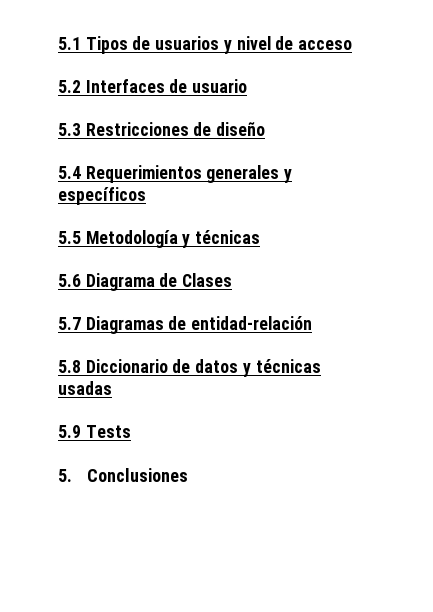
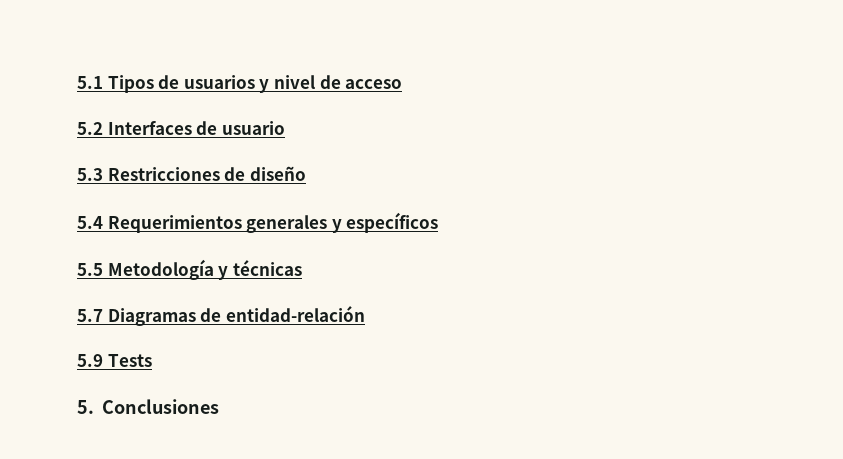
- 5.6 Diagrama de Clases
- 5.8 Diccionario de datos y técnicas usadas

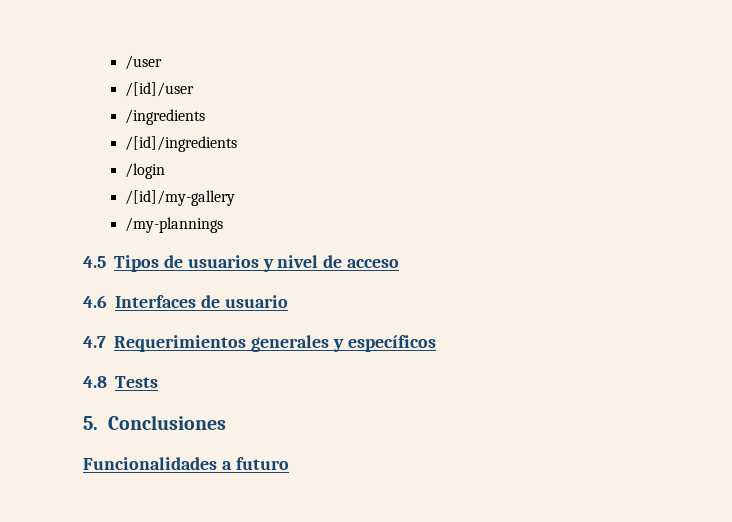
- 5.1 Tipos de usuarios y nivel de acceso
+ /user
+ /[id]/user
+ /ingredients
+ /[id]/ingredients
+ /login
+ /[id]/my-gallery
+ /my-plannings
+ 4.5 Tipos de usuarios y nivel de acceso
- 5.2 Interfaces de usuario
+ 4.6 Interfaces de usuario
- 5.3 Restricciones de diseño
- 5.4 Requerimientos generales y específicos
+ 4.7 Requerimientos generales y específicos
- 5.5 Metodología y técnicas
- 5.7 Diagramas de entidad-relación
- 5.9 Tests
+ 4.8 Tests
+ Funcionalidades a futuro

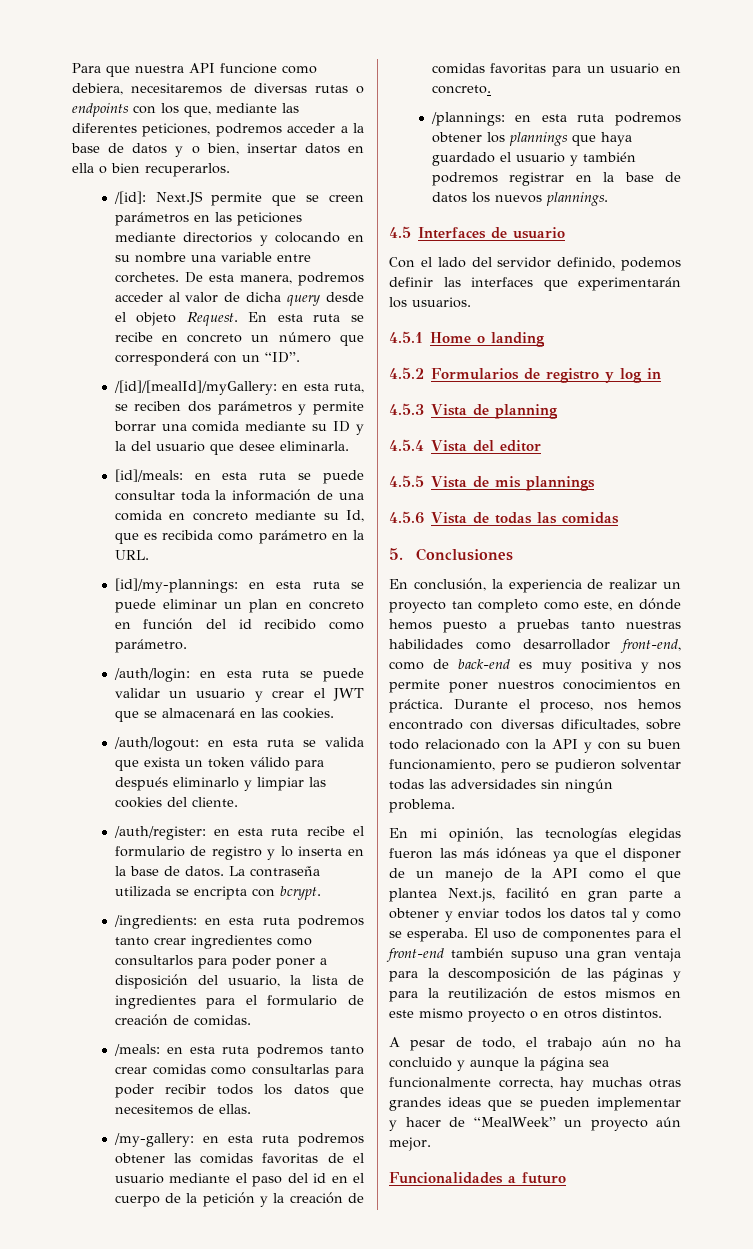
- /user
- /[id]/user
- /ingredients
- /[id]/ingredients
- /login
- /[id]/my-gallery
- /my-plannings
- 4.5 Tipos de usuarios y nivel de acceso
- 4.6 Interfaces de usuario
- 4.7 Requerimientos generales y específicos
- 4.8 Tests
+ Para que nuestra API funcione como debiera, necesitaremos de diversas rutas o endpoints con los que, mediante las diferentes peticiones, podremos acceder a la base de datos y o bien, insertar datos en ella o bien recuperarlos.
+ /[id]: Next.JS permite que se creen parámetros en las peticiones mediante directorios y colocando en su nombre una variable entre corchetes. De esta manera, podremos acceder al valor de dicha query desde el objeto Request. En esta ruta se recibe en concreto un número que corresponderá con un “ID”.
+ /[id]/[mealId]/myGallery: en esta ruta, se reciben dos parámetros y permite borrar una comida mediante su ID y la del usuario que desee eliminarla.
+ [id]/meals: en esta ruta se puede consultar toda la información de una comida en concreto mediante su Id, que es recibida como parámetro en la URL.
+ [id]/my-plannings: en esta ruta se puede eliminar un plan en concreto en función del id recibido como parámetro.
+ /auth/login: en esta ruta se puede validar un usuario y crear el JWT que se almacenará en las cookies.
+ /auth/logout: en esta ruta se valida que exista un token válido para después eliminarlo y limpiar las cookies del cliente.
+ /auth/register: en esta ruta recibe el formulario de registro y lo inserta en la base de datos. La contraseña utilizada se encripta con bcrypt.
+ /ingredients: en esta ruta podremos tanto crear ingredientes como consultarlos para poder poner a disposición del usuario, la lista de ingredientes para el formulario de creación de comidas.
+ /meals: en esta ruta podremos tanto crear comidas como consultarlas para poder recibir todos los datos que necesitemos de ellas.
+ /my-gallery: en esta ruta podremos obtener las comidas favoritas de el usuario mediante el paso del id en el cuerpo de la petición y la creación de comidas favoritas para un usuario en concreto.
+ /plannings: en esta ruta podremos obtener los plannings que haya guardado el usuario y también podremos registrar en la base de datos los nuevos plannings.
+ 4.5 Interfaces de usuario
+ Con el lado del servidor definido, podemos definir las interfaces que experimentarán los usuarios.
+ 4.5.1 Home o landing
+ 4.5.2 Formularios de registro y log in
+ 4.5.3 Vista de planning
+ 4.5.4 Vista del editor
+ 4.5.5 Vista de mis plannings
+ 4.5.6 Vista de todas las comidas
  5. Conclusiones
+ En conclusión, la experiencia de realizar un proyecto tan completo como este, en dónde hemos puesto a pruebas tanto nuestras habilidades como desarrollador front-end, como de back-end es muy positiva y nos permite poner nuestros conocimientos en práctica. Durante el proceso, nos hemos encontrado con diversas dificultades, sobre todo relacionado con la API y con su buen funcionamiento, pero se pudieron solventar todas las adversidades sin ningún problema.
+ En mi opinión, las tecnologías elegidas fueron las más idóneas ya que el disponer de un manejo de la API como el que plantea Next.js, facilitó en gran parte a obtener y enviar todos los datos tal y como se esperaba. El uso de componentes para el front-end también supuso una gran ventaja para la descomposición de las páginas y para la reutilización de estos mismos en este mismo proyecto o en otros distintos.
+ A pesar de todo, el trabajo aún no ha concluido y aunque la página sea funcionalmente correcta, hay muchas otras grandes ideas que se pueden implementar y hacer de “MealWeek” un proyecto aún mejor.

